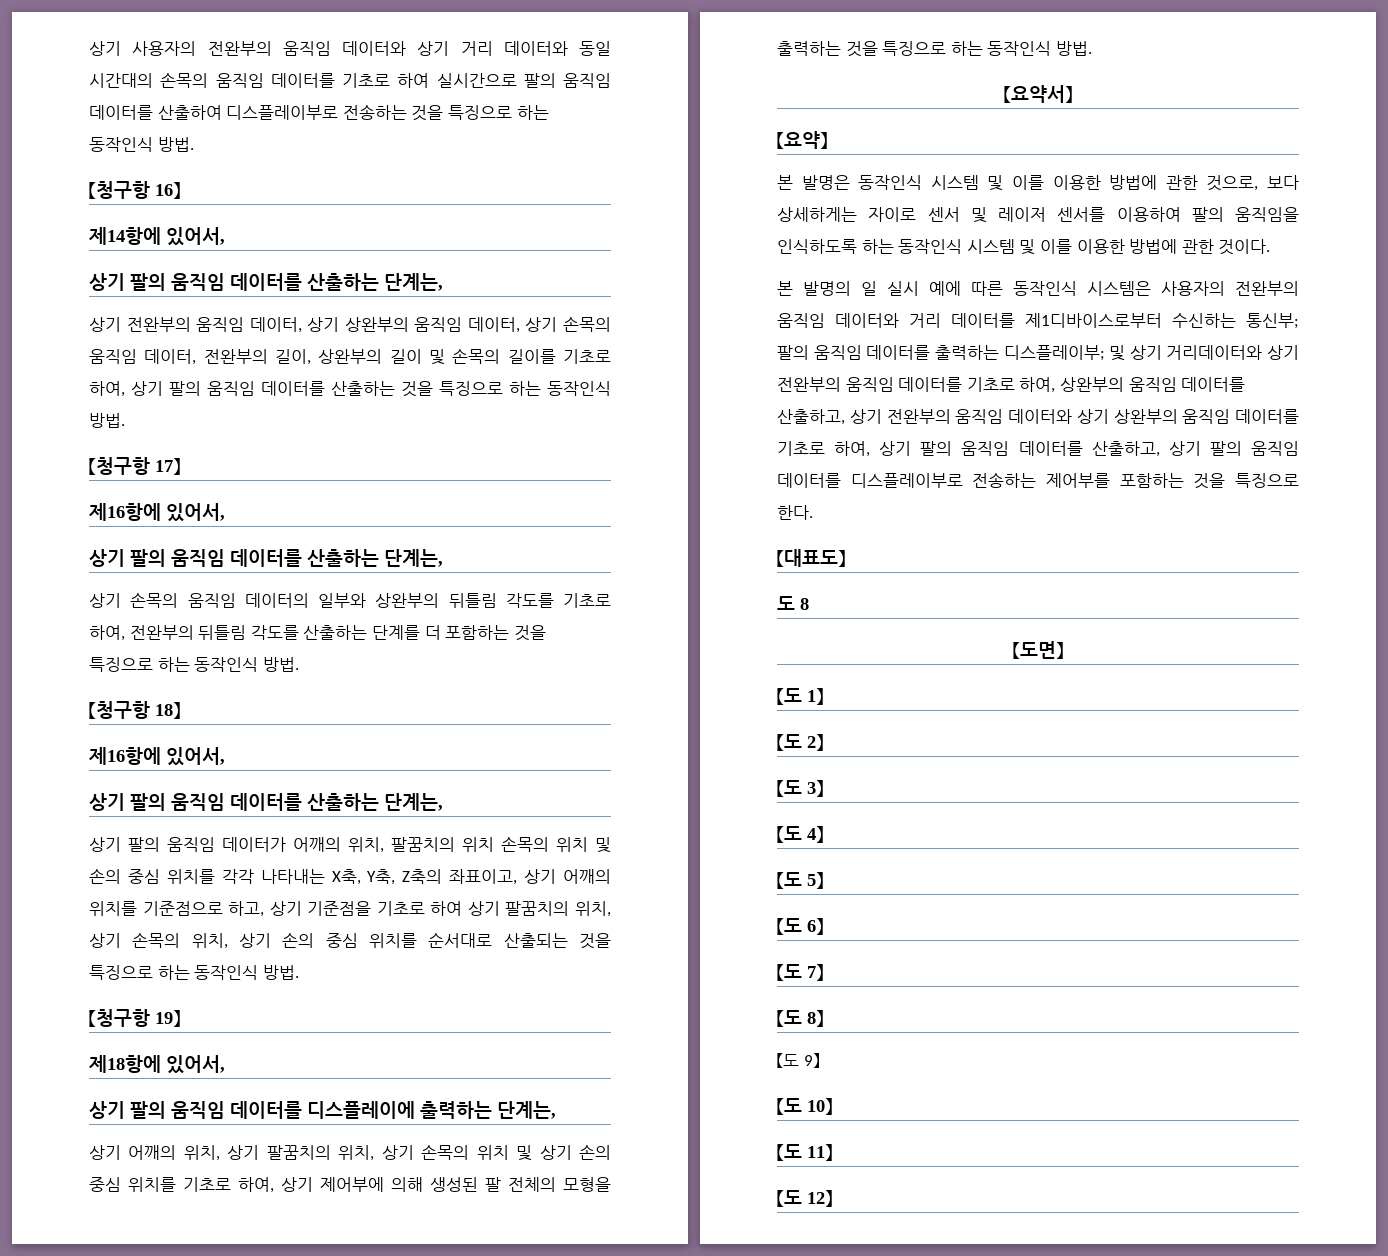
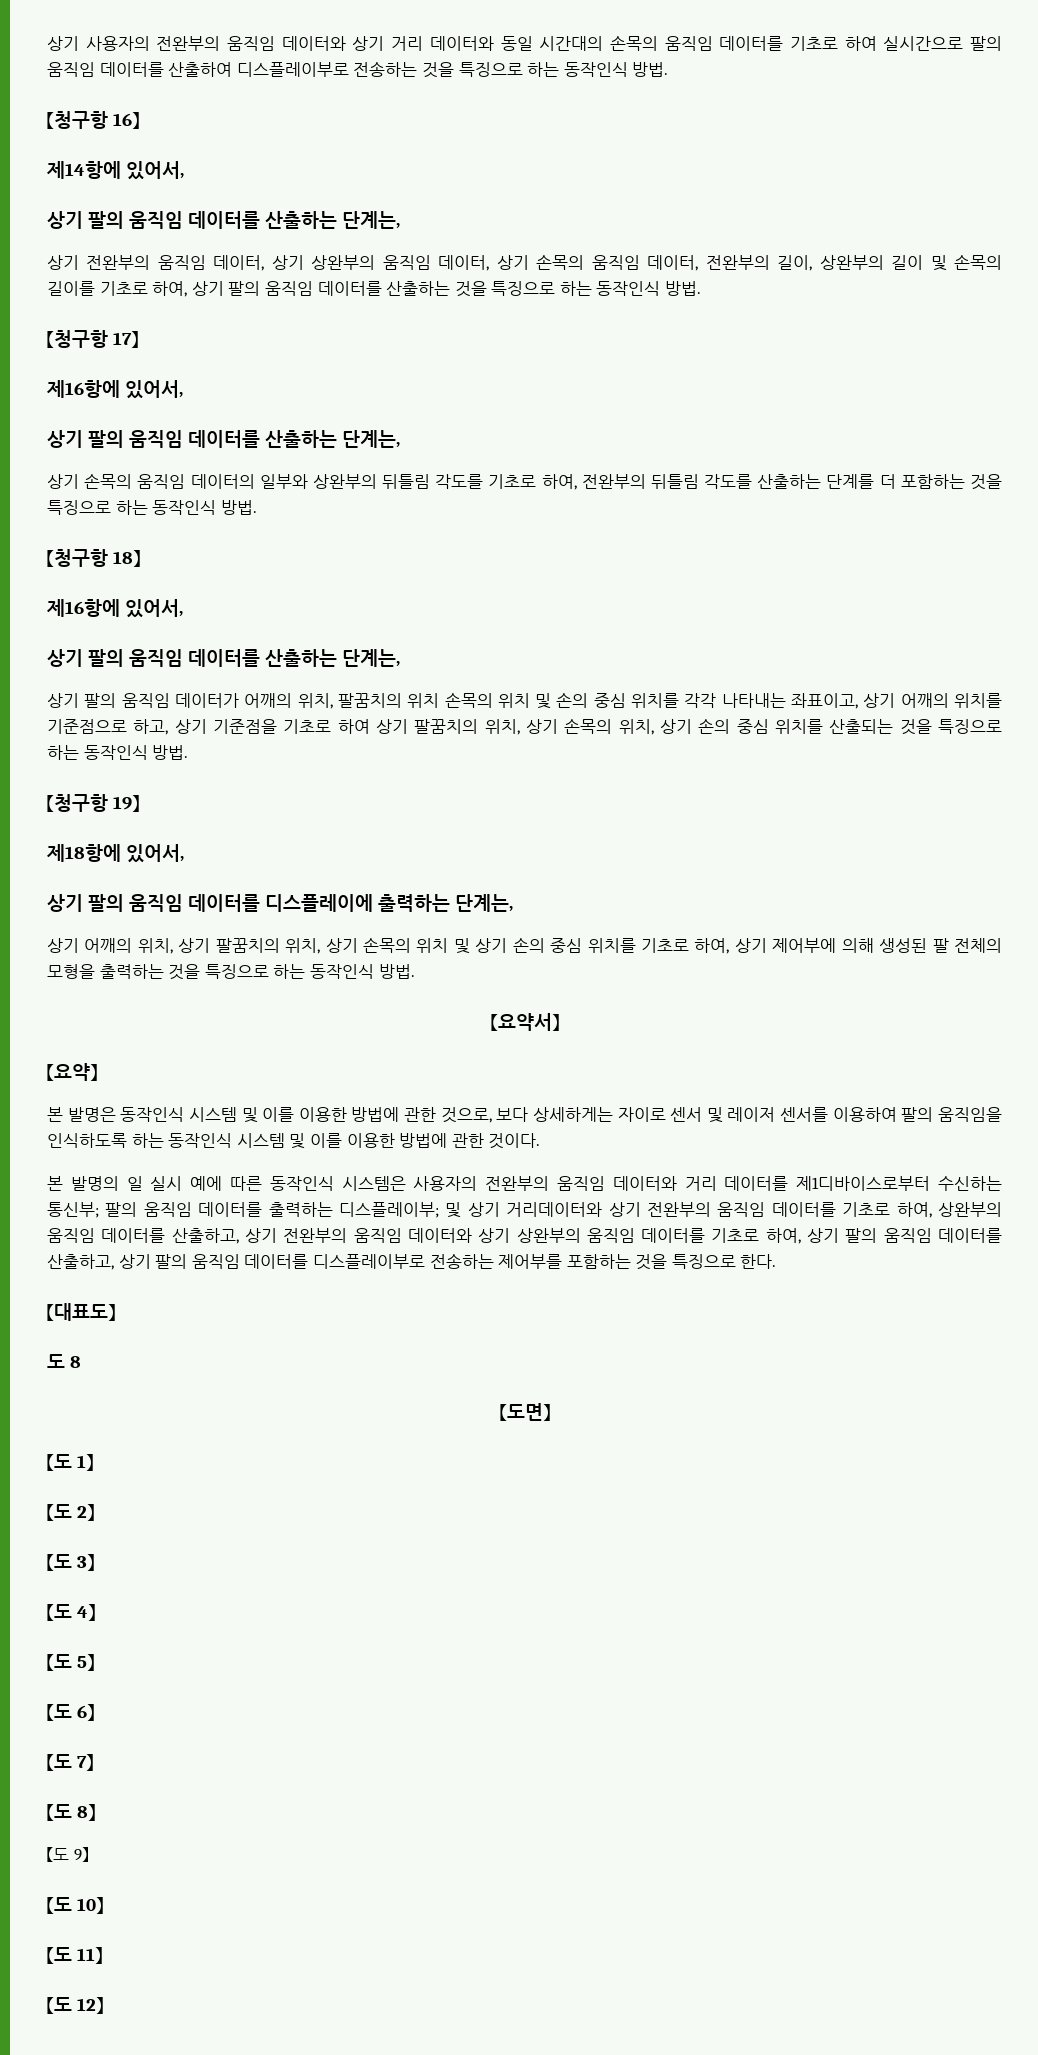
- 상기 팔의 움직임 데이터가 어깨의 위치, 팔꿈치의 위치 손목의 위치 및 손의 중심 위치를 각각 나타내는 X축, Y축, Z축의 좌표이고, 상기 어깨의 위치를 기준점으로 하고, 상기 기준점을 기초로 하여 상기 팔꿈치의 위치, 상기 손목의 위치, 상기 손의 중심 위치를 순서대로 산출되는 것을 특징으로 하는 동작인식 방법.
+ 상기 팔의 움직임 데이터가 어깨의 위치, 팔꿈치의 위치 손목의 위치 및 손의 중심 위치를 각각 나타내는 좌표이고, 상기 어깨의 위치를 기준점으로 하고, 상기 기준점을 기초로 하여 상기 팔꿈치의 위치, 상기 손목의 위치, 상기 손의 중심 위치를 산출되는 것을 특징으로 하는 동작인식 방법.

